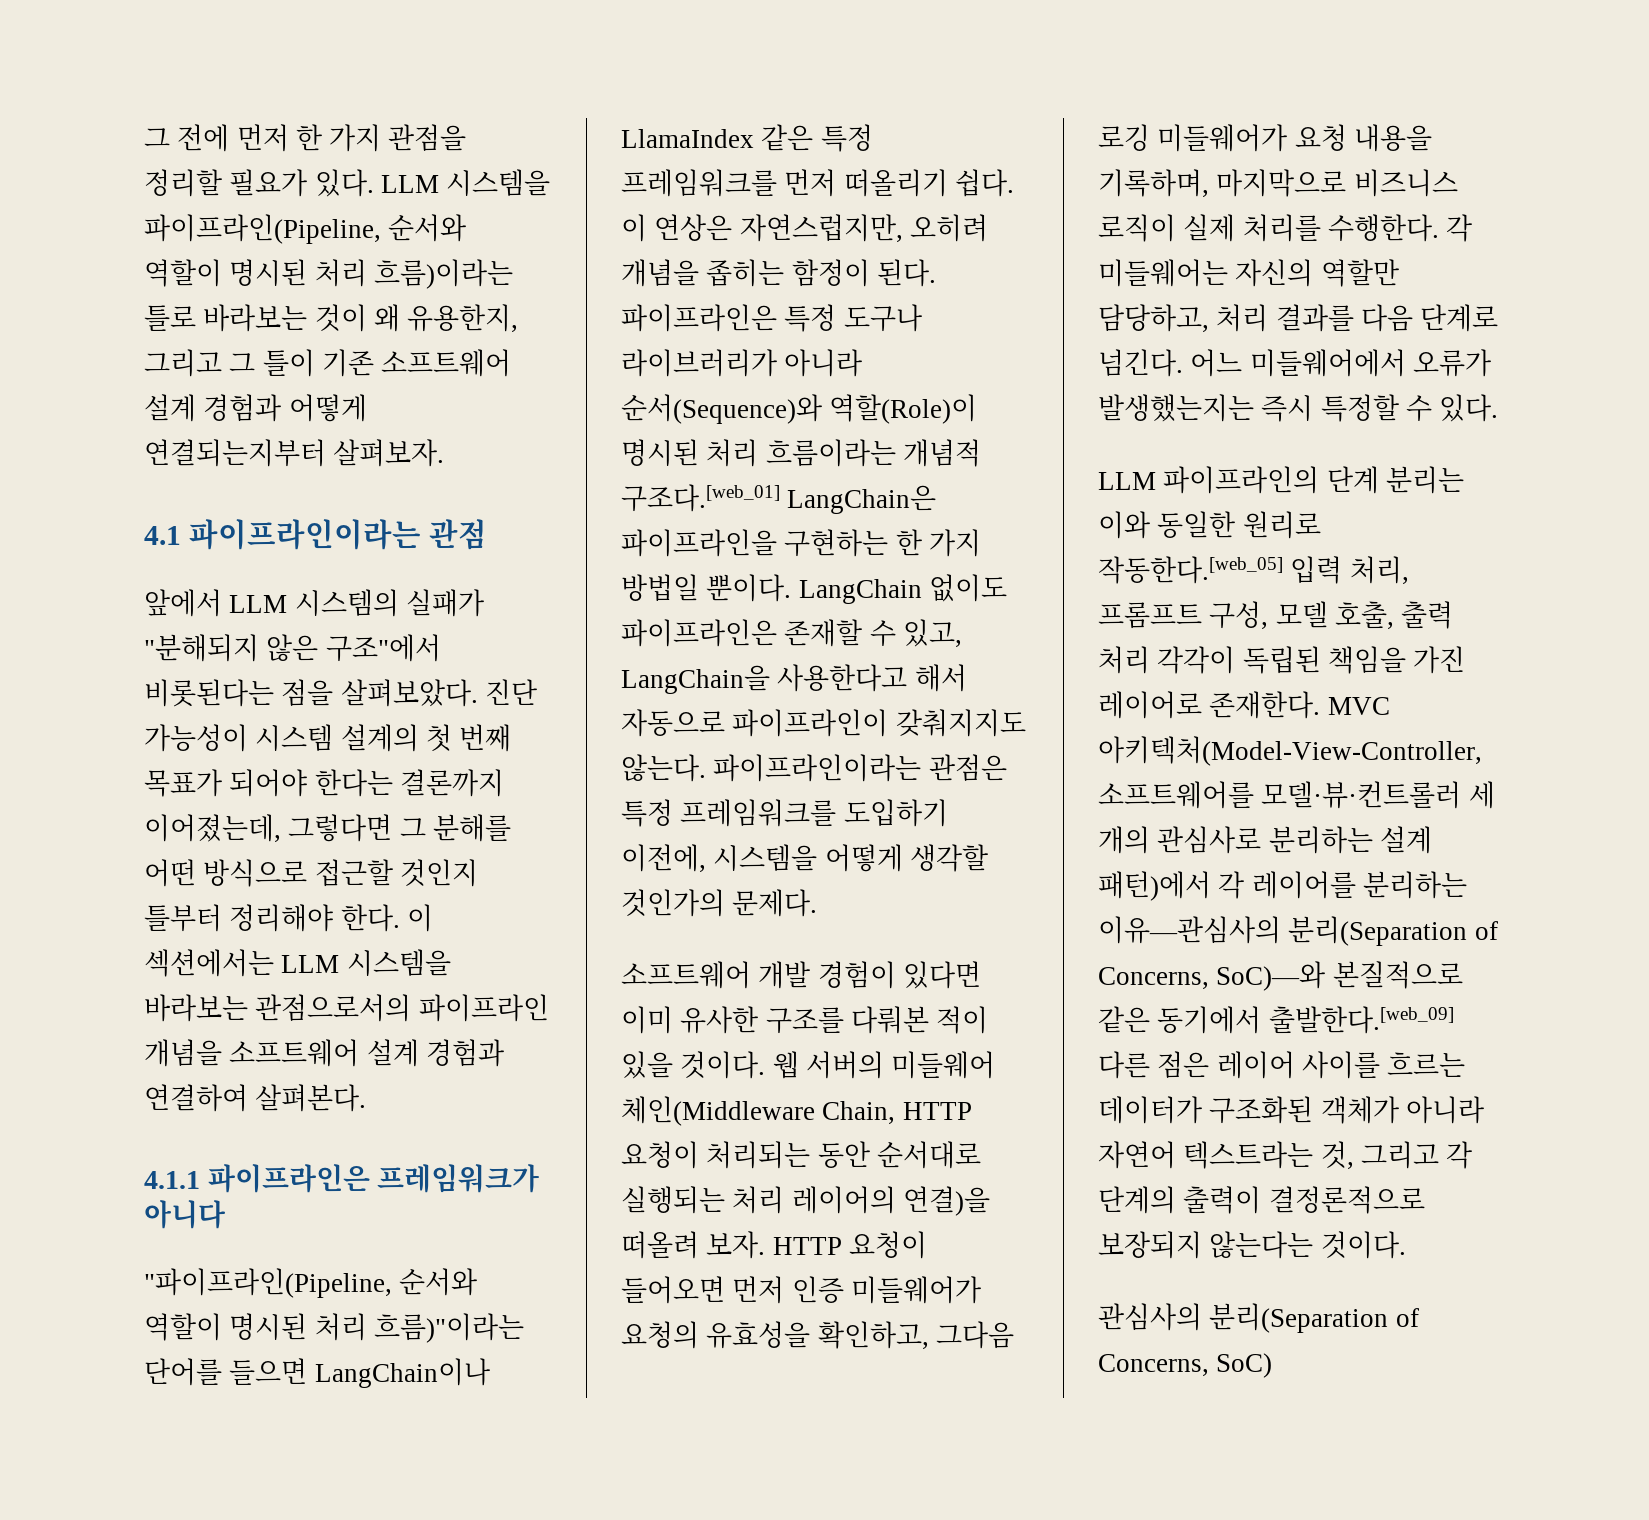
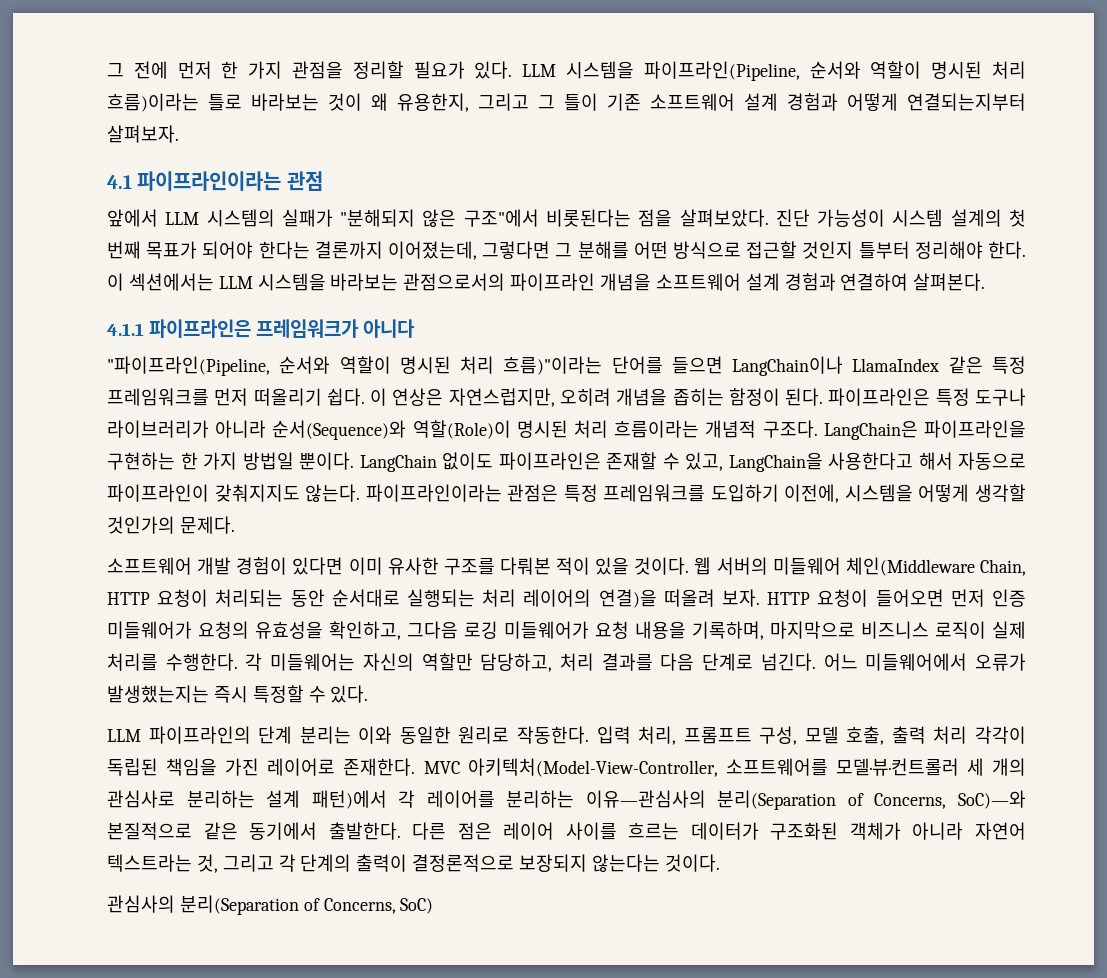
- 파이프라인은 특정 도구나 라이브러리가 아니라 순서(Sequence)와 역할(Role)이 명시된 처리 흐름이라는 개념적 구조다.[web_01] LangChain은 파이프라인을 구현하는 한 가지 방법일 뿐이다.
+ 파이프라인은 특정 도구나 라이브러리가 아니라 순서(Sequence)와 역할(Role)이 명시된 처리 흐름이라는 개념적 구조다. LangChain은 파이프라인을 구현하는 한 가지 방법일 뿐이다.
- LLM 파이프라인의 단계 분리는 이와 동일한 원리로 작동한다.[web_05] 입력 처리, 프롬프트 구성, 모델 호출, 출력 처리 각각이 독립된 책임을 가진 레이어로 존재한다.
+ LLM 파이프라인의 단계 분리는 이와 동일한 원리로 작동한다. 입력 처리, 프롬프트 구성, 모델 호출, 출력 처리 각각이 독립된 책임을 가진 레이어로 존재한다.
- MVC 아키텍처(Model-View-Controller, 소프트웨어를 모델·뷰·컨트롤러 세 개의 관심사로 분리하는 설계 패턴)에서 각 레이어를 분리하는 이유—관심사의 분리(Separation of Concerns, SoC)—와 본질적으로 같은 동기에서 출발한다.[web_09] 다른 점은 레이어 사이를 흐르는 데이터가 구조화된 객체가 아니라 자연어 텍스트라는 것, 그리고 각 단계의 출력이 결정론적으로 보장되지 않는다는 것이다.
+ MVC 아키텍처(Model-View-Controller, 소프트웨어를 모델·뷰·컨트롤러 세 개의 관심사로 분리하는 설계 패턴)에서 각 레이어를 분리하는 이유—관심사의 분리(Separation of Concerns, SoC)—와 본질적으로 같은 동기에서 출발한다. 다른 점은 레이어 사이를 흐르는 데이터가 구조화된 객체가 아니라 자연어 텍스트라는 것, 그리고 각 단계의 출력이 결정론적으로 보장되지 않는다는 것이다.

